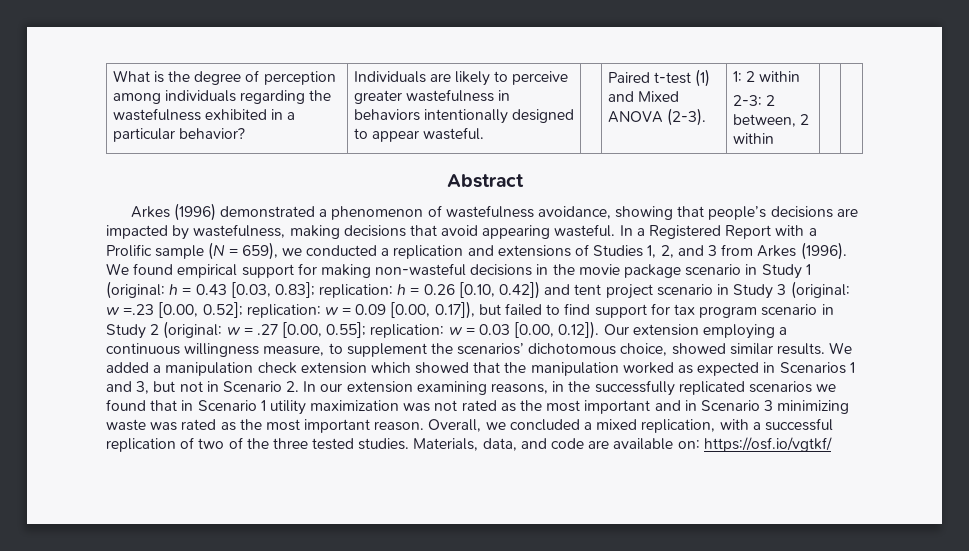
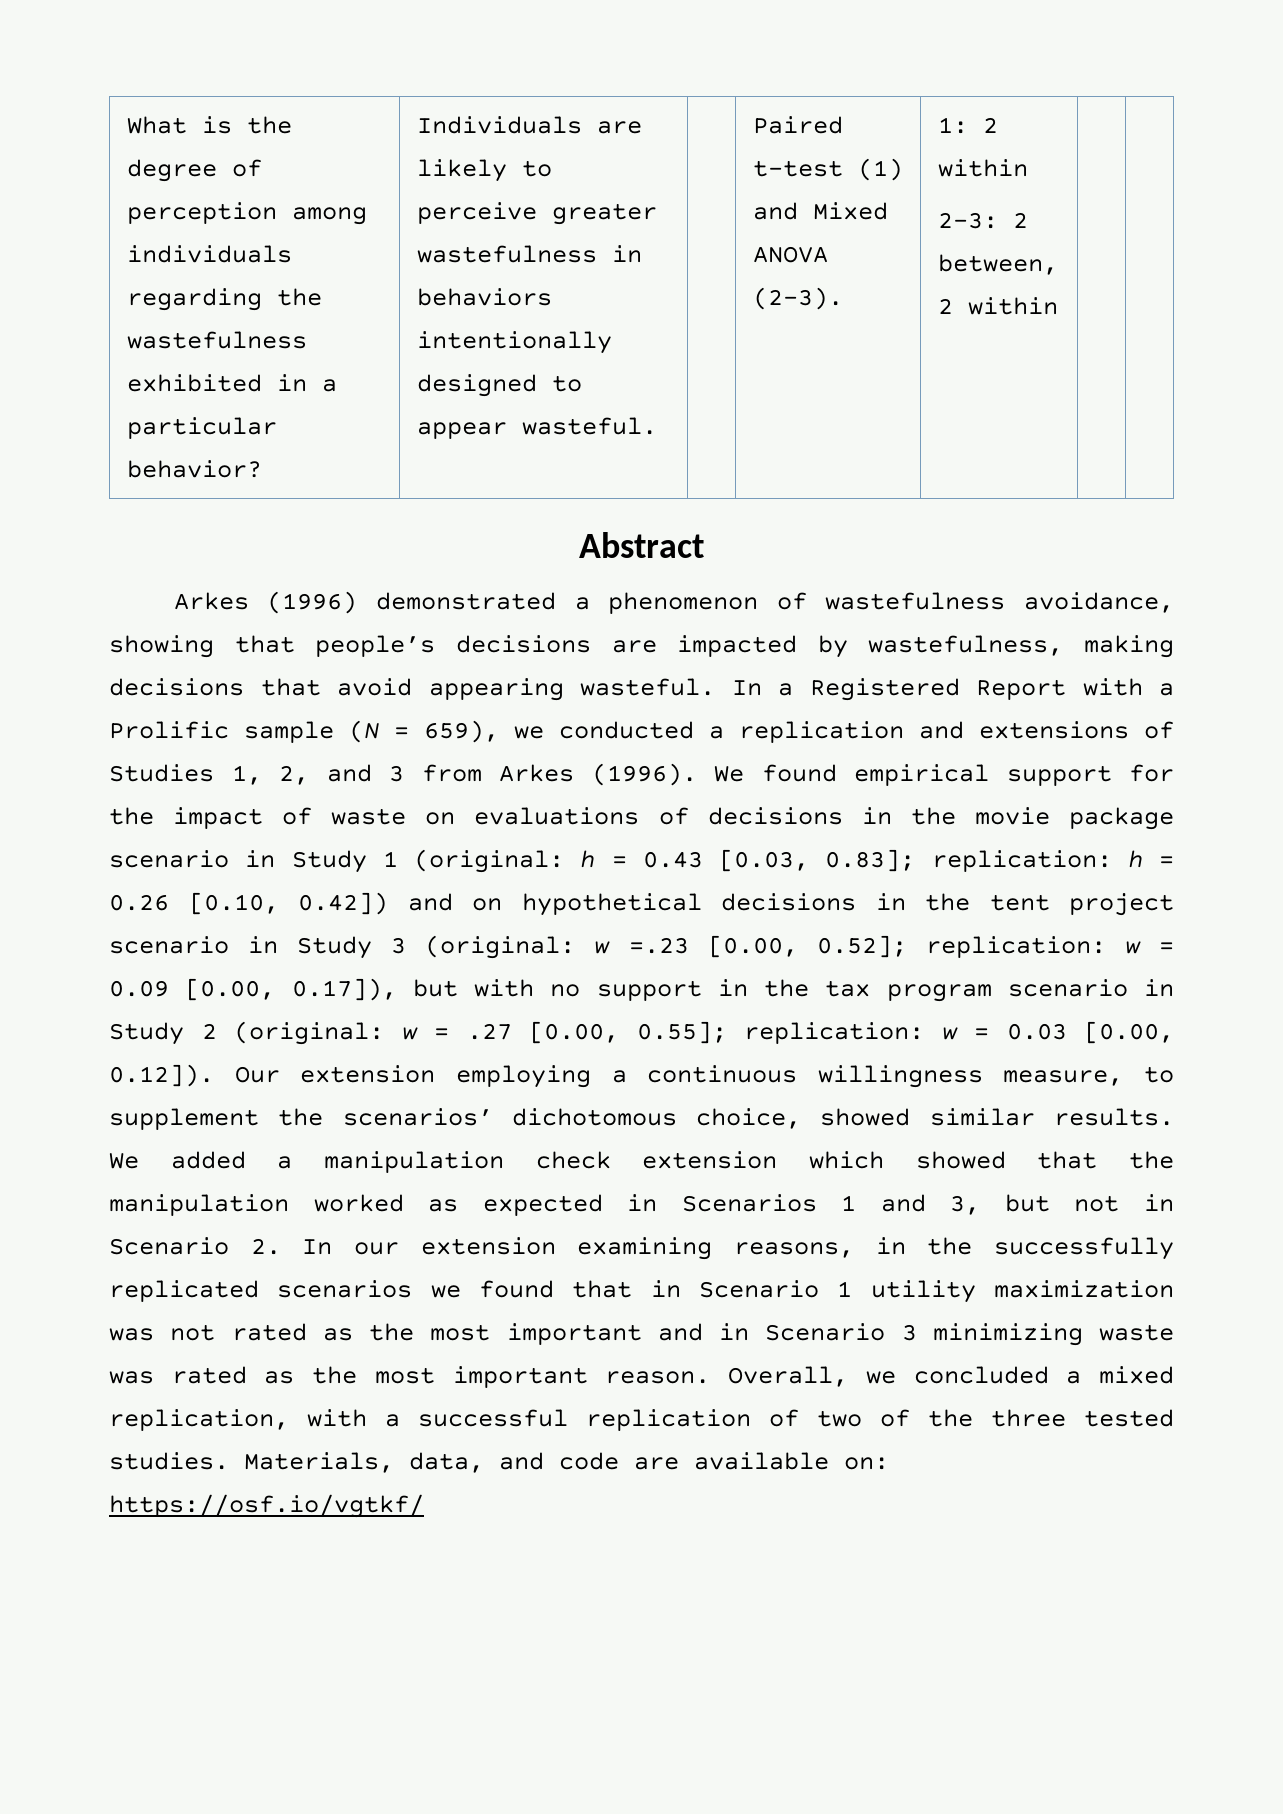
- We found empirical support for making non-wasteful decisions in the movie package scenario in Study 1 (original:
+ We found empirical support for the impact of waste on evaluations of decisions in the movie package scenario in Study 1 (original:
- h = 0.26 [0.10, 0.42]) and tent project scenario in Study 3 (original:
+ h = 0.26 [0.10, 0.42]) and on hypothetical decisions in the tent project scenario in Study 3 (original:
- w = 0.09 [0.00, 0.17]), but failed to find support for tax program scenario in Study 2 (original:
+ w = 0.09 [0.00, 0.17]), but with no support in the tax program scenario in Study 2 (original:

